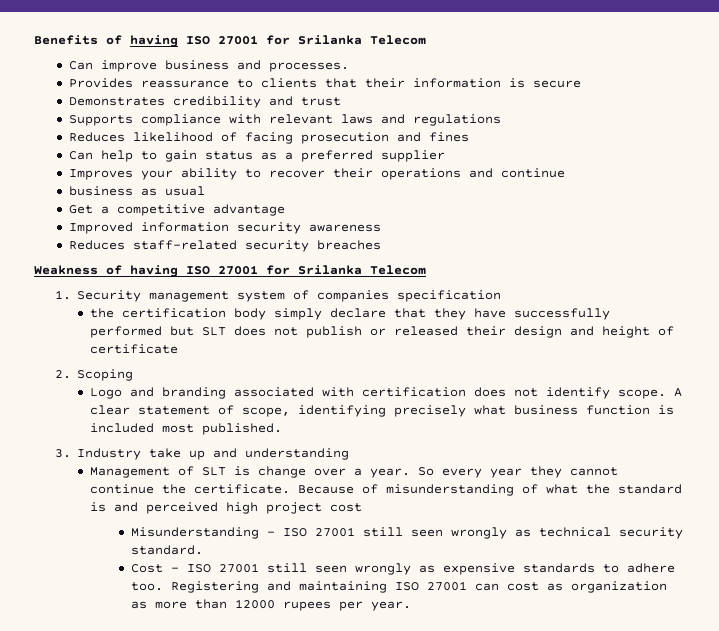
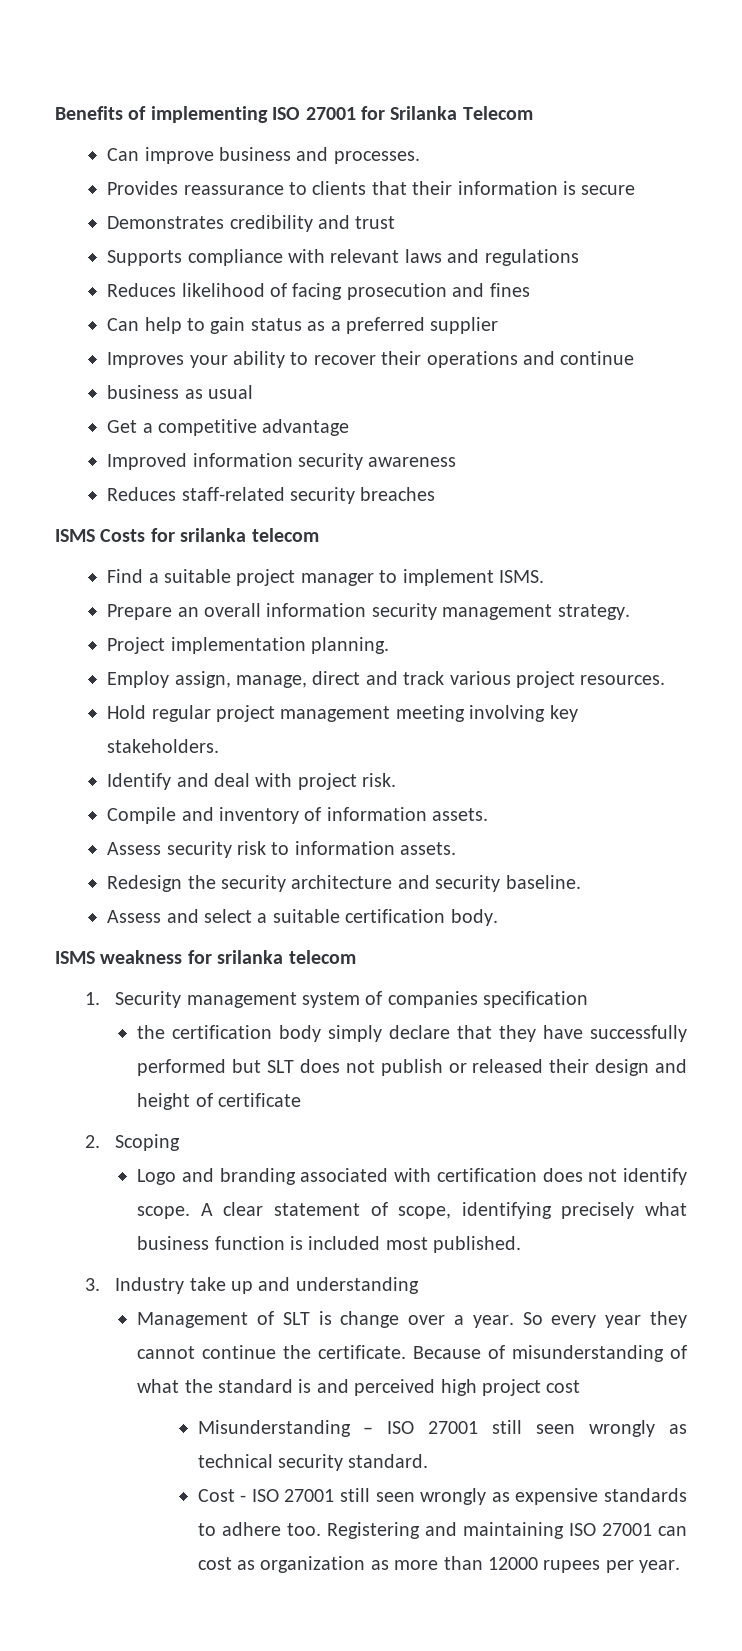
- Benefits of having ISO 27001 for Srilanka Telecom
+ Benefits of implementing ISO 27001 for Srilanka Telecom
- Weakness of having ISO 27001 for Srilanka Telecom
+ ISMS Costs for srilanka telecom
+ Find a suitable project manager to implement ISMS.
+ Prepare an overall information security management strategy.
+ Project implementation planning.
+ Employ assign, manage, direct and track various project resources.
+ Hold regular project management meeting involving key stakeholders.
+ Identify and deal with project risk.
+ Compile and inventory of information assets.
+ Assess security risk to information assets.
+ Redesign the security architecture and security baseline.
+ Assess and select a suitable certification body.
+ ISMS weakness for srilanka telecom

